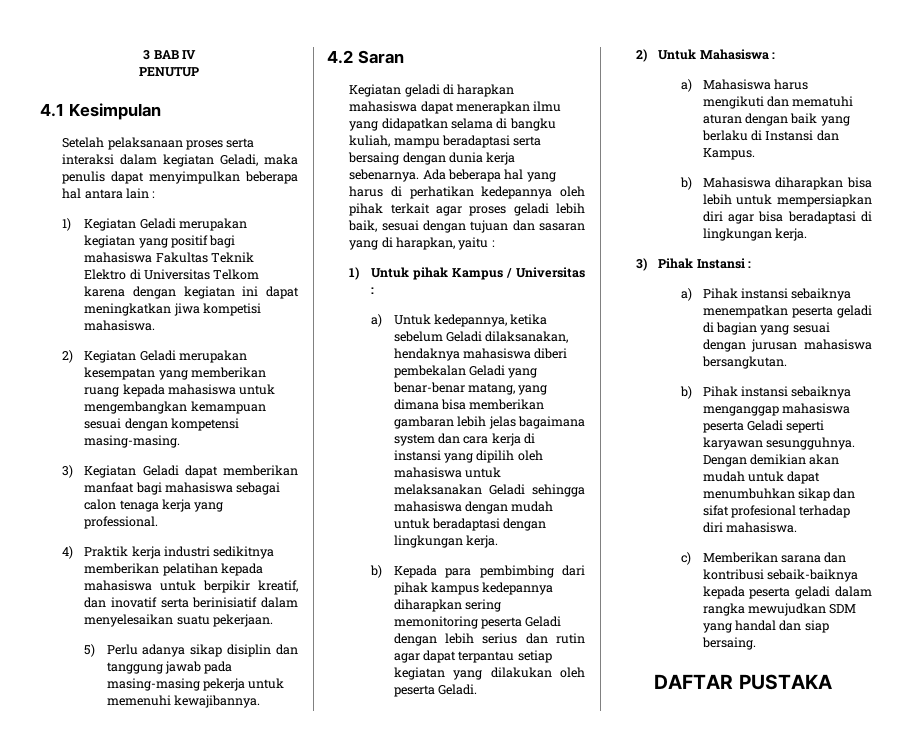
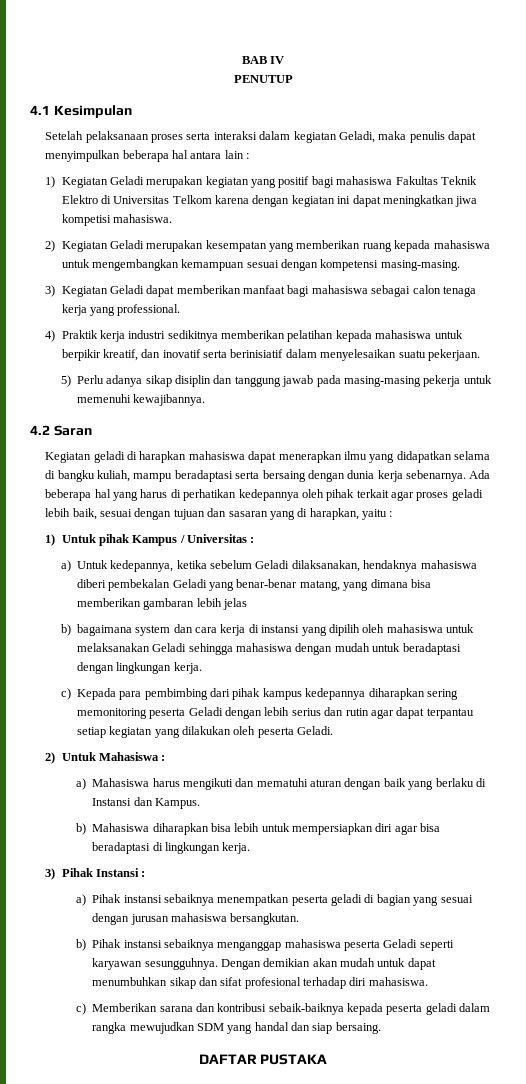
- 3 BAB IV
+ BAB IV
- a) Untuk kedepannya, ketika sebelum Geladi dilaksanakan, hendaknya mahasiswa diberi pembekalan Geladi yang benar-benar matang, yang dimana bisa memberikan gambaran lebih jelas bagaimana system dan cara kerja di instansi yang dipilih oleh mahasiswa untuk melaksanakan Geladi sehingga mahasiswa dengan mudah untuk beradaptasi dengan lingkungan kerja.
+ a) Untuk kedepannya, ketika sebelum Geladi dilaksanakan, hendaknya mahasiswa diberi pembekalan Geladi yang benar-benar matang, yang dimana bisa memberikan gambaran lebih jelas
+ b) bagaimana system dan cara kerja di instansi yang dipilih oleh mahasiswa untuk melaksanakan Geladi sehingga mahasiswa dengan mudah untuk beradaptasi dengan lingkungan kerja.
- b) Kepada para pembimbing dari pihak kampus kedepannya diharapkan sering memonitoring peserta Geladi dengan lebih serius dan rutin agar dapat terpantau setiap kegiatan yang dilakukan oleh peserta Geladi.
+ c) Kepada para pembimbing dari pihak kampus kedepannya diharapkan sering memonitoring peserta Geladi dengan lebih serius dan rutin agar dapat terpantau setiap kegiatan yang dilakukan oleh peserta Geladi.

